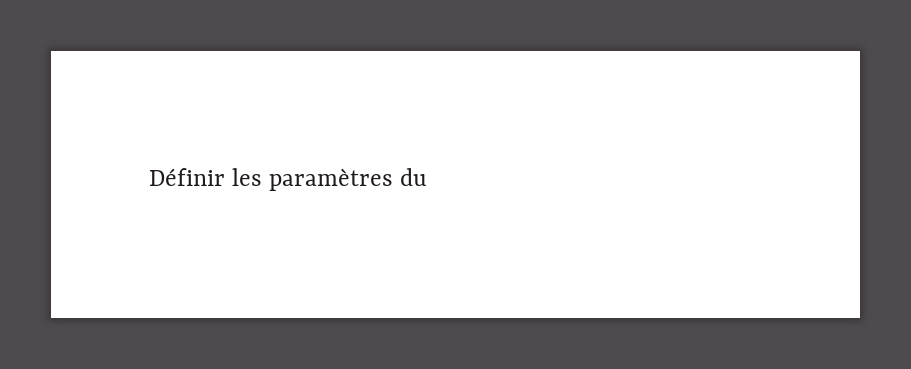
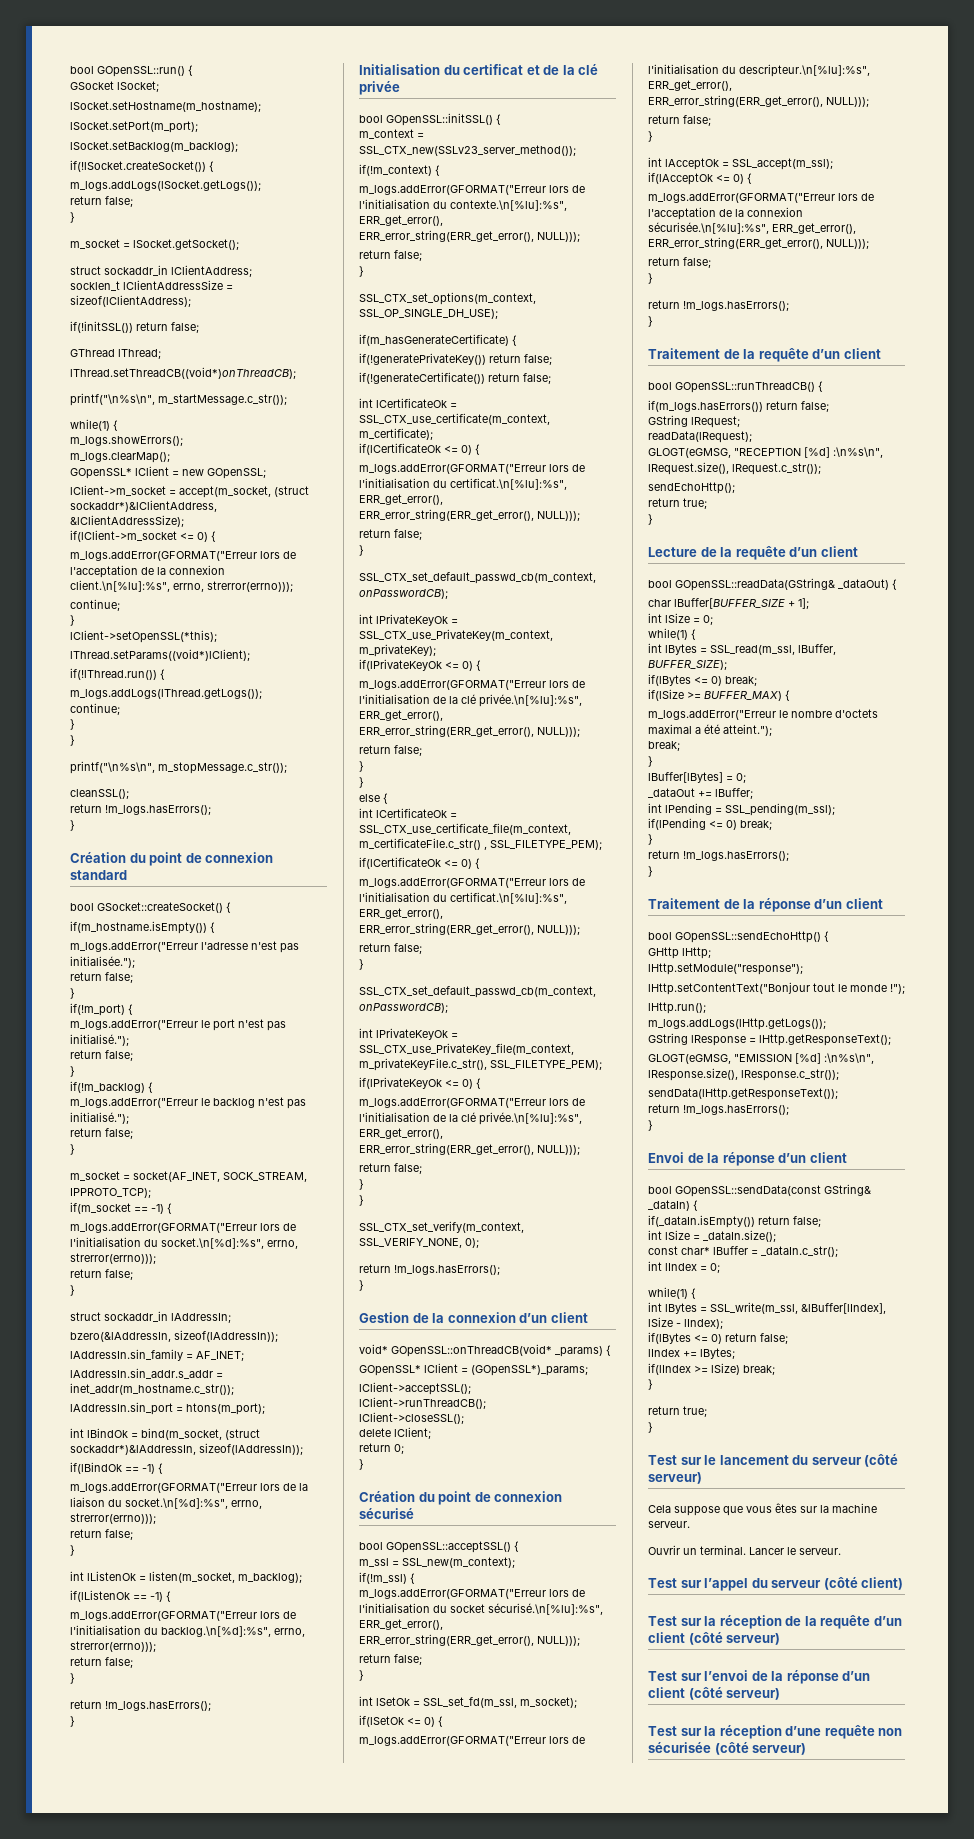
- Définir les paramètres du
+ bool GOpenSSL::run() {
+ GSocket lSocket;
+ lSocket.setHostname(m_hostname);
+ lSocket.setPort(m_port);
+ lSocket.setBacklog(m_backlog);
+ if(!lSocket.createSocket()) {
+ m_logs.addLogs(lSocket.getLogs());
+ return false;
+ }
+ m_socket = lSocket.getSocket();
+ struct sockaddr_in lClientAddress;
+ socklen_t lClientAddressSize = sizeof(lClientAddress);
+ if(!initSSL()) return false;
+ GThread lThread;
+ lThread.setThreadCB((void*)onThreadCB);
+ printf("\n%s\n", m_startMessage.c_str());
+ while(1) {
+ m_logs.showErrors();
+ m_logs.clearMap();
+ GOpenSSL* lClient = new GOpenSSL;
+ lClient->m_socket = accept(m_socket, (struct sockaddr*)&lClientAddress, &lClientAddressSize);
+ if(lClient->m_socket <= 0) {
+ m_logs.addError(GFORMAT("Erreur lors de l'acceptation de la connexion client.\n[%lu]:%s", errno, strerror(errno)));
+ continue;
+ }
+ lClient->setOpenSSL(*this);
+ lThread.setParams((void*)lClient);
+ if(!lThread.run()) {
+ m_logs.addLogs(lThread.getLogs());
+ continue;
+ }
+ }
+ printf("\n%s\n", m_stopMessage.c_str());
+ cleanSSL();
+ return !m_logs.hasErrors();
+ }
+ Création du point de connexion standard
+ bool GSocket::createSocket() {
+ if(m_hostname.isEmpty()) {
+ m_logs.addError("Erreur l'adresse n'est pas initialisée.");
+ return false;
+ }
+ if(!m_port) {
+ m_logs.addError("Erreur le port n'est pas initialisé.");
+ return false;
+ }
+ if(!m_backlog) {
+ m_logs.addError("Erreur le backlog n'est pas initialisé.");
+ return false;
+ }
+ m_socket = socket(AF_INET, SOCK_STREAM, IPPROTO_TCP);
+ if(m_socket == -1) {
+ m_logs.addError(GFORMAT("Erreur lors de l'initialisation du socket.\n[%d]:%s", errno, strerror(errno)));
+ return false;
+ }
+ struct sockaddr_in lAddressIn;
+ bzero(&lAddressIn, sizeof(lAddressIn));
+ lAddressIn.sin_family = AF_INET;
+ lAddressIn.sin_addr.s_addr = inet_addr(m_hostname.c_str());
+ lAddressIn.sin_port = htons(m_port);
+ int lBindOk = bind(m_socket, (struct sockaddr*)&lAddressIn, sizeof(lAddressIn));
+ if(lBindOk == -1) {
+ m_logs.addError(GFORMAT("Erreur lors de la liaison du socket.\n[%d]:%s", errno, strerror(errno)));
+ return false;
+ }
+ int lListenOk = listen(m_socket, m_backlog);
+ if(lListenOk == -1) {
+ m_logs.addError(GFORMAT("Erreur lors de l'initialisation du backlog.\n[%d]:%s", errno, strerror(errno)));
+ return false;
+ }
+ return !m_logs.hasErrors();
+ }
+ Initialisation du certificat et de la clé privée
+ bool GOpenSSL::initSSL() {
+ m_context = SSL_CTX_new(SSLv23_server_method());
+ if(!m_context) {
+ m_logs.addError(GFORMAT("Erreur lors de l'initialisation du contexte.\n[%lu]:%s", ERR_get_error(), ERR_error_string(ERR_get_error(), NULL)));
+ return false;
+ }
+ SSL_CTX_set_options(m_context, SSL_OP_SINGLE_DH_USE);
+ if(m_hasGenerateCertificate) {
+ if(!generatePrivateKey()) return false;
+ if(!generateCertificate()) return false;
+ int lCertificateOk = SSL_CTX_use_certificate(m_context, m_certificate);
+ if(lCertificateOk <= 0) {
+ m_logs.addError(GFORMAT("Erreur lors de l'initialisation du certificat.\n[%lu]:%s", ERR_get_error(), ERR_error_string(ERR_get_error(), NULL)));
+ return false;
+ }
+ SSL_CTX_set_default_passwd_cb(m_context, onPasswordCB);
+ int lPrivateKeyOk = SSL_CTX_use_PrivateKey(m_context, m_privateKey);
+ if(lPrivateKeyOk <= 0) {
+ m_logs.addError(GFORMAT("Erreur lors de l'initialisation de la clé privée.\n[%lu]:%s", ERR_get_error(), ERR_error_string(ERR_get_error(), NULL)));
+ return false;
+ }
+ }
+ else {
+ int lCertificateOk = SSL_CTX_use_certificate_file(m_context, m_certificateFile.c_str() , SSL_FILETYPE_PEM);
+ if(lCertificateOk <= 0) {
+ m_logs.addError(GFORMAT("Erreur lors de l'initialisation du certificat.\n[%lu]:%s", ERR_get_error(), ERR_error_string(ERR_get_error(), NULL)));
+ return false;
+ }
+ SSL_CTX_set_default_passwd_cb(m_context, onPasswordCB);
+ int lPrivateKeyOk = SSL_CTX_use_PrivateKey_file(m_context, m_privateKeyFile.c_str(), SSL_FILETYPE_PEM);
+ if(lPrivateKeyOk <= 0) {
+ m_logs.addError(GFORMAT("Erreur lors de l'initialisation de la clé privée.\n[%lu]:%s", ERR_get_error(), ERR_error_string(ERR_get_error(), NULL)));
+ return false;
+ }
+ }
+ SSL_CTX_set_verify(m_context, SSL_VERIFY_NONE, 0);
+ return !m_logs.hasErrors();
+ }
+ Gestion de la connexion d’un client
+ void* GOpenSSL::onThreadCB(void* _params) {
+ GOpenSSL* lClient = (GOpenSSL*)_params;
+ lClient->acceptSSL();
+ lClient->runThreadCB();
+ lClient->closeSSL();
+ delete lClient;
+ return 0;
+ }
+ Création du point de connexion sécurisé
+ bool GOpenSSL::acceptSSL() {
+ m_ssl = SSL_new(m_context);
+ if(!m_ssl) {
+ m_logs.addError(GFORMAT("Erreur lors de l'initialisation du socket sécurisé.\n[%lu]:%s", ERR_get_error(), ERR_error_string(ERR_get_error(), NULL)));
+ return false;
+ }
+ int lSetOk = SSL_set_fd(m_ssl, m_socket);
+ if(lSetOk <= 0) {
+ m_logs.addError(GFORMAT("Erreur lors de l'initialisation du descripteur.\n[%lu]:%s", ERR_get_error(), ERR_error_string(ERR_get_error(), NULL)));
+ return false;
+ }
+ int lAcceptOk = SSL_accept(m_ssl);
+ if(lAcceptOk <= 0) {
+ m_logs.addError(GFORMAT("Erreur lors de l'acceptation de la connexion sécurisée.\n[%lu]:%s", ERR_get_error(), ERR_error_string(ERR_get_error(), NULL)));
+ return false;
+ }
+ return !m_logs.hasErrors();
+ }
+ Traitement de la requête d’un client
+ bool GOpenSSL::runThreadCB() {
+ if(m_logs.hasErrors()) return false;
+ GString lRequest;
+ readData(lRequest);
+ GLOGT(eGMSG, "RECEPTION [%d] :\n%s\n", lRequest.size(), lRequest.c_str());
+ sendEchoHttp();
+ return true;
+ }
+ Lecture de la requête d’un client
+ bool GOpenSSL::readData(GString& _dataOut) {
+ char lBuffer[BUFFER_SIZE + 1];
+ int lSize = 0;
+ while(1) {
+ int lBytes = SSL_read(m_ssl, lBuffer, BUFFER_SIZE);
+ if(lBytes <= 0) break;
+ if(lSize >= BUFFER_MAX) {
+ m_logs.addError("Erreur le nombre d'octets maximal a été atteint.");
+ break;
+ }
+ lBuffer[lBytes] = 0;
+ _dataOut += lBuffer;
+ int lPending = SSL_pending(m_ssl);
+ if(lPending <= 0) break;
+ }
+ return !m_logs.hasErrors();
+ }
+ Traitement de la réponse d’un client
+ bool GOpenSSL::sendEchoHttp() {
+ GHttp lHttp;
+ lHttp.setModule("response");
+ lHttp.setContentText("Bonjour tout le monde !");
+ lHttp.run();
+ m_logs.addLogs(lHttp.getLogs());
+ GString lResponse = lHttp.getResponseText();
+ GLOGT(eGMSG, "EMISSION [%d] :\n%s\n", lResponse.size(), lResponse.c_str());
+ sendData(lHttp.getResponseText());
+ return !m_logs.hasErrors();
+ }
+ Envoi de la réponse d’un client
+ bool GOpenSSL::sendData(const GString& _dataIn) {
+ if(_dataIn.isEmpty()) return false;
+ int lSize = _dataIn.size();
+ const char* lBuffer = _dataIn.c_str();
+ int lIndex = 0;
+ while(1) {
+ int lBytes = SSL_write(m_ssl, &lBuffer[lIndex], lSize - lIndex);
+ if(lBytes <= 0) return false;
+ lIndex += lBytes;
+ if(lIndex >= lSize) break;
+ }
+ return true;
+ }
+ Test sur le lancement du serveur (côté serveur)
+ Cela suppose que vous êtes sur la machine serveur.
+ Ouvrir un terminal. Lancer le serveur.
+ Test sur l’appel du serveur (côté client)
+ Test sur la réception de la requête d’un client (côté serveur)
+ Test sur l’envoi de la réponse d’un client (côté serveur)
+ Test sur la réception d’une requête non sécurisée (côté serveur)

